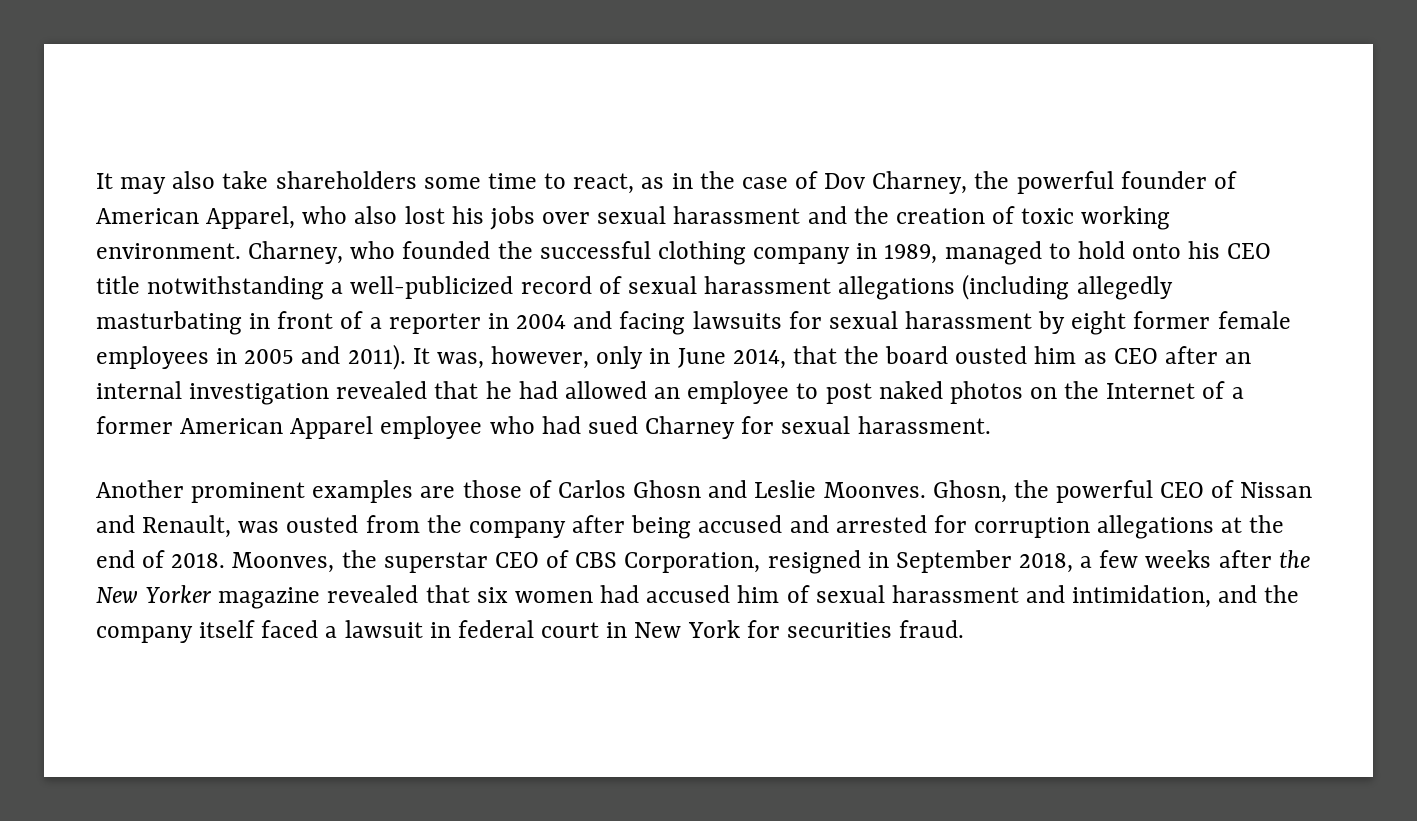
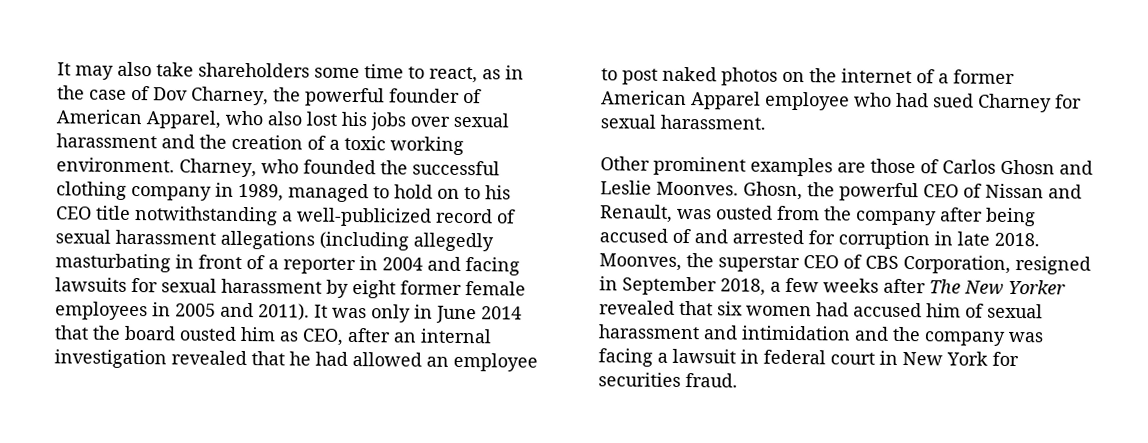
- It may also take shareholders some time to react, as in the case of Dov Charney, the powerful founder of American Apparel, who also lost his jobs over sexual harassment and the creation of toxic working environment.
+ It may also take shareholders some time to react, as in the case of Dov Charney, the powerful founder of American Apparel, who also lost his jobs over sexual harassment and the creation of a toxic working environment.
- Charney, who founded the successful clothing company in 1989, managed to hold onto his CEO title notwithstanding a well-publicized record of sexual harassment allegations (including allegedly masturbating in front of a reporter in 2004 and facing lawsuits for sexual harassment by eight former female employees in 2005 and 2011).
+ Charney, who founded the successful clothing company in 1989, managed to hold on to his CEO title notwithstanding a well-publicized record of sexual harassment allegations (including allegedly masturbating in front of a reporter in 2004 and facing lawsuits for sexual harassment by eight former female employees in 2005 and 2011).
- It was, however, only in June 2014, that the board ousted him as CEO after an internal investigation revealed that he had allowed an employee to post naked photos on the Internet of a former American Apparel employee who had sued Charney for sexual harassment.
+ It was only in June 2014 that the board ousted him as CEO, after an internal investigation revealed that he had allowed an employee to post naked photos on the internet of a former American Apparel employee who had sued Charney for sexual harassment.
- Another prominent examples are those of Carlos Ghosn and Leslie Moonves.
+ Other prominent examples are those of Carlos Ghosn and Leslie Moonves.
- Ghosn, the powerful CEO of Nissan and Renault, was ousted from the company after being accused and arrested for corruption allegations at the end of 2018.
+ Ghosn, the powerful CEO of Nissan and Renault, was ousted from the company after being accused of and arrested for corruption in late 2018.
- Moonves, the superstar CEO of CBS Corporation, resigned in September 2018, a few weeks after the New Yorker magazine revealed that six women had accused him of sexual harassment and intimidation, and the company itself faced a lawsuit in federal court in New York for securities fraud.
+ Moonves, the superstar CEO of CBS Corporation, resigned in September 2018, a few weeks after The New Yorker revealed that six women had accused him of sexual harassment and intimidation and the company was facing a lawsuit in federal court in New York for securities fraud.

